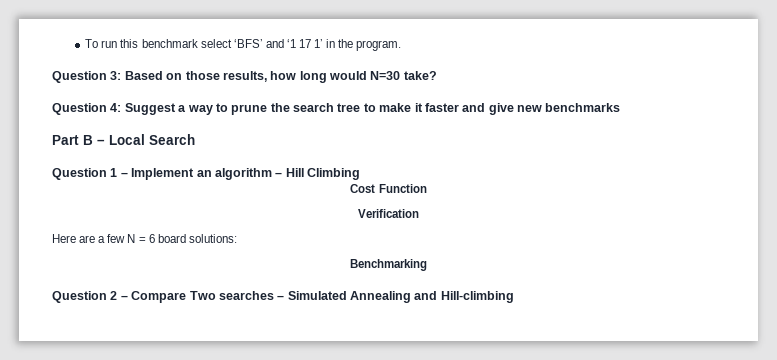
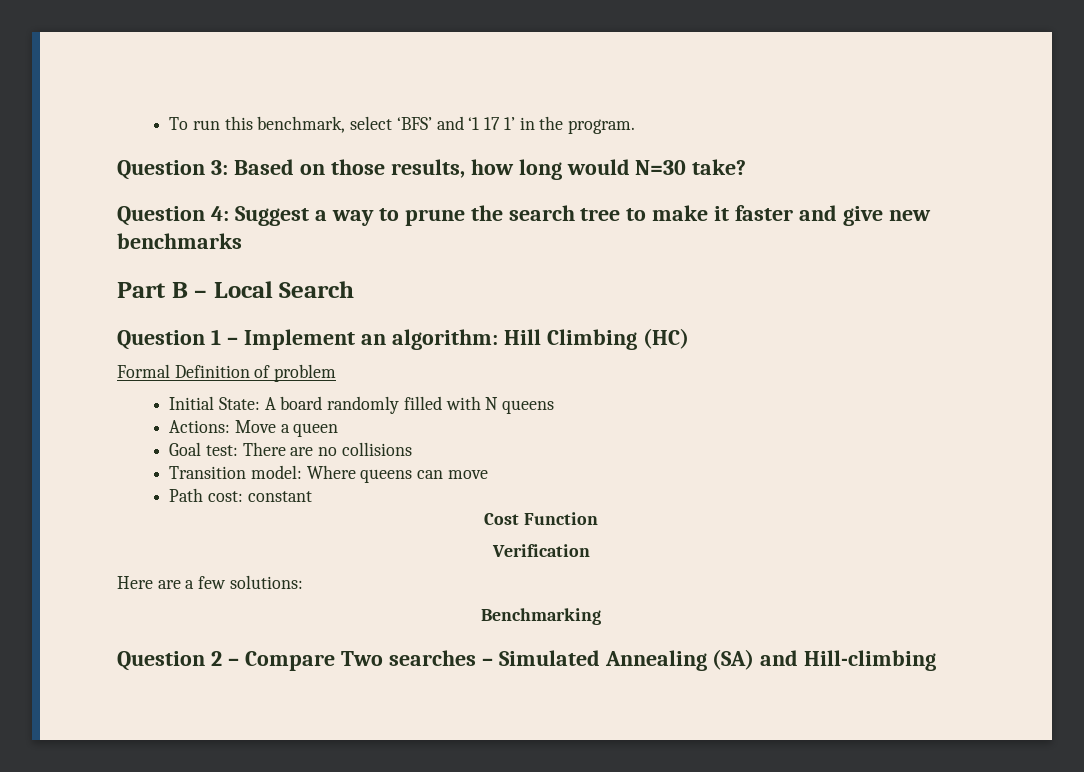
- To run this benchmark select ‘BFS’ and ‘1 17 1’ in the program.
+ To run this benchmark, select ‘BFS’ and ‘1 17 1’ in the program.
- Question 1 – Implement an algorithm – Hill Climbing
+ Question 1 – Implement an algorithm: Hill Climbing (HC)
+ Formal Definition of problem
+ Initial State: A board randomly filled with N queens
+ Actions: Move a queen
+ Goal test: There are no collisions
+ Transition model: Where queens can move
+ Path cost: constant
- Here are a few N = 6 board solutions:
+ Here are a few solutions:
- Question 2 – Compare Two searches – Simulated Annealing and Hill-climbing
+ Question 2 – Compare Two searches – Simulated Annealing (SA) and Hill-climbing

